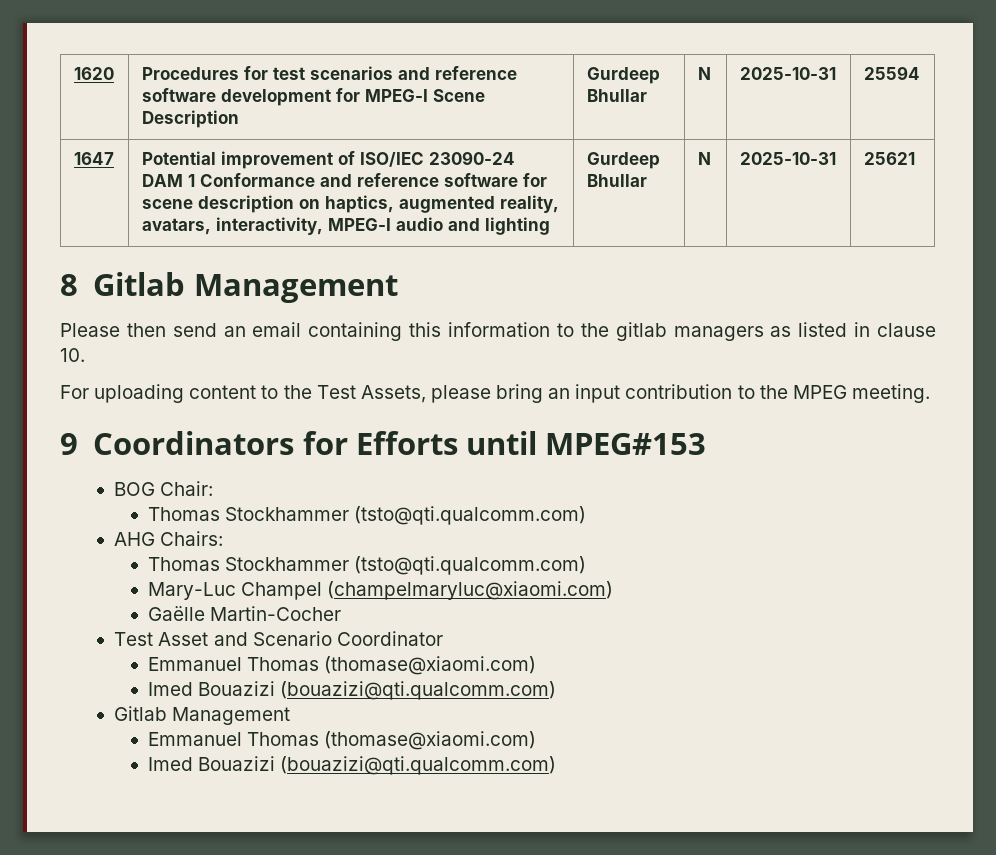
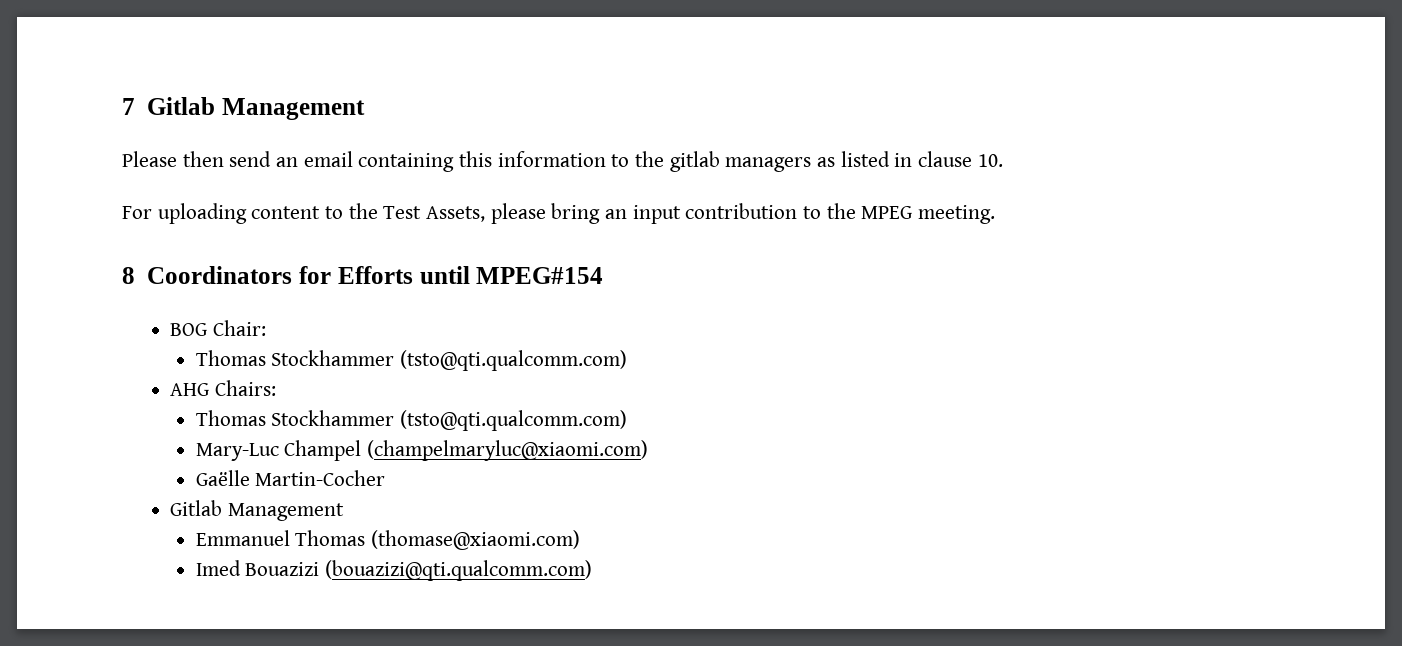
- 1620 | Procedures for test scenarios and reference software development for MPEG-I Scene Description | Gurdeep Bhullar | N | 2025-10-31 | 25594
- 1647 | Potential improvement of ISO/IEC 23090-24 DAM 1 Conformance and reference software for scene description on haptics, augmented reality, avatars, interactivity, MPEG-I audio and lighting | Gurdeep Bhullar | N | 2025-10-31 | 25621
- 8 Gitlab Management
+ 7 Gitlab Management
- 9 Coordinators for Efforts until MPEG#153
+ 8 Coordinators for Efforts until MPEG#154
- Test Asset and Scenario Coordinator
- Emmanuel Thomas (thomase@xiaomi.com)
- Imed Bouazizi (bouazizi@qti.qualcomm.com)

